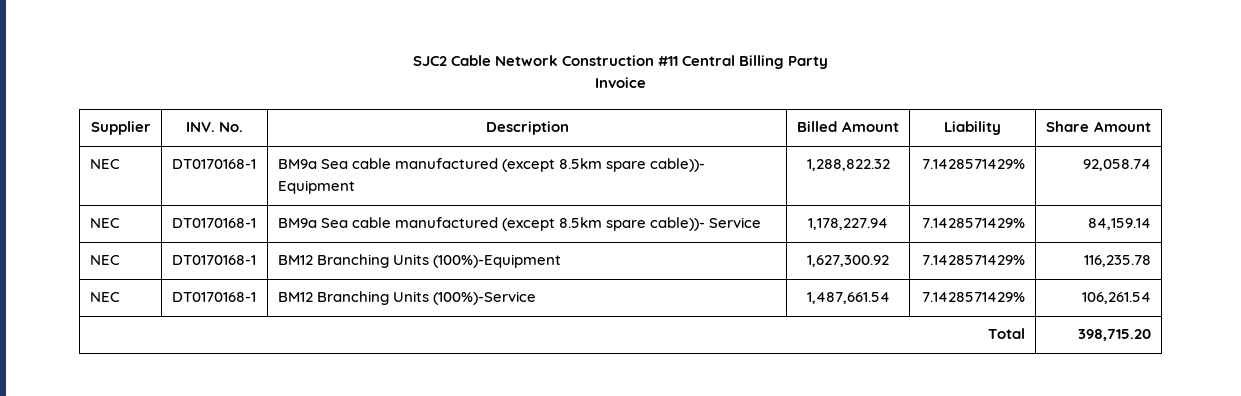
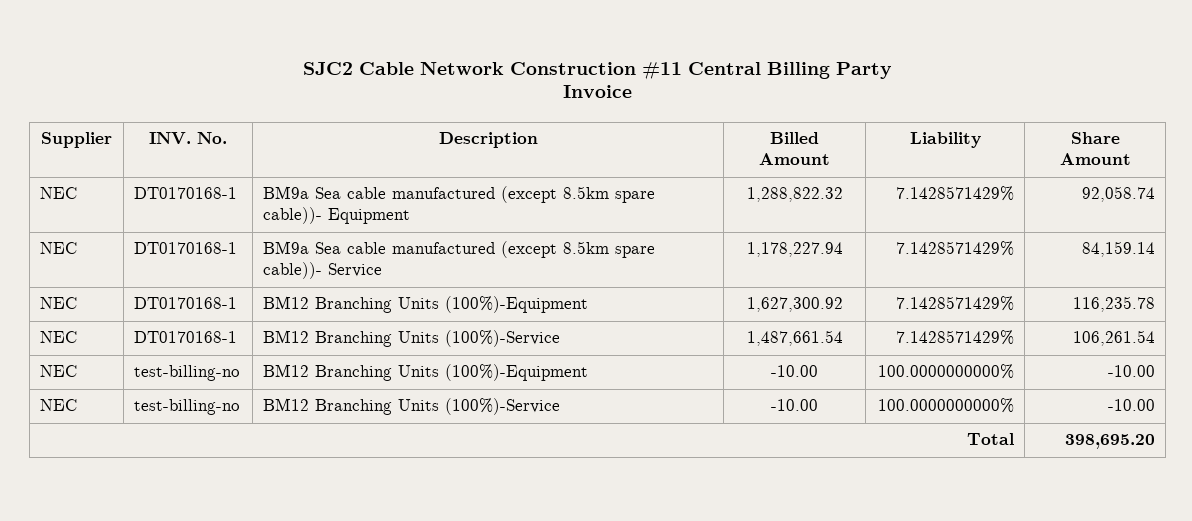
+ NEC | test-billing-no | BM12 Branching Units (100%)-Equipment | -10.00 | 100.0000000000% | -10.00
+ NEC | test-billing-no | BM12 Branching Units (100%)-Service | -10.00 | 100.0000000000% | -10.00
- Total | 398,715.20
+ Total | 398,695.20

